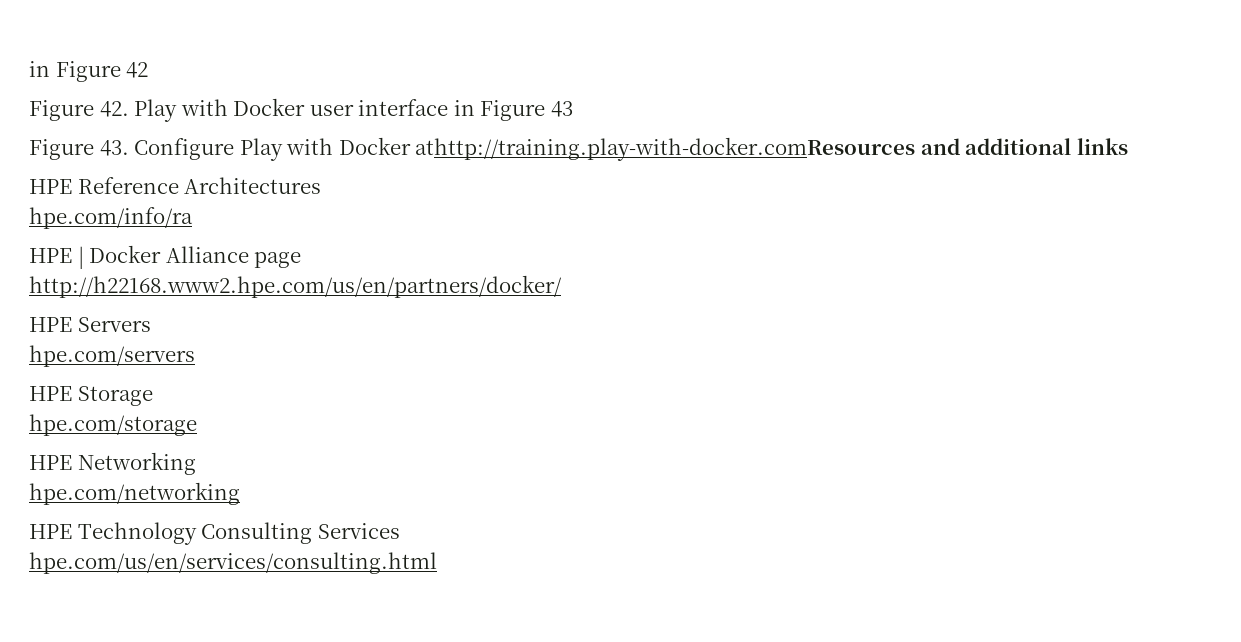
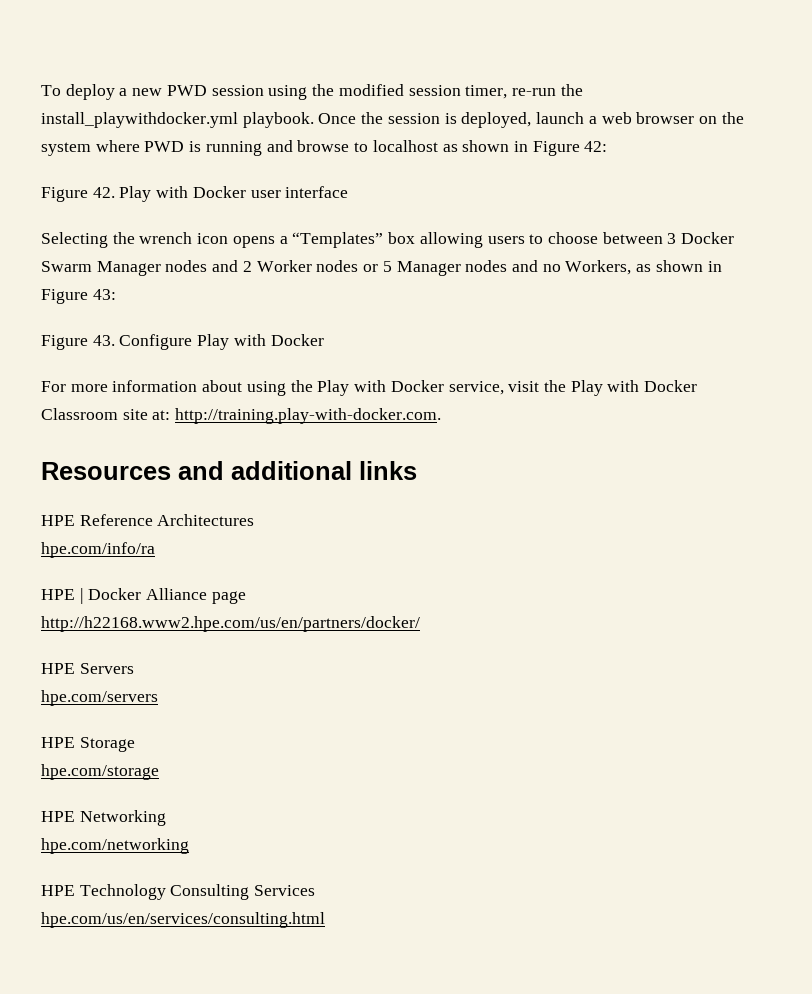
- in Figure 42
+ To deploy a new PWD session using the modified session timer, re-run the install_playwithdocker.yml playbook. Once the session is deployed, launch a web browser on the system where PWD is running and browse to localhost as shown in Figure 42:
- Figure 42. Play with Docker user interface in Figure 43
+ Figure 42. Play with Docker user interface
+ Selecting the wrench icon opens a “Templates” box allowing users to choose between 3 Docker Swarm Manager nodes and 2 Worker nodes or 5 Manager nodes and no Workers, as shown in Figure 43:
- Figure 43. Configure Play with Docker athttp://training.play-with-docker.comResources and additional links
+ Figure 43. Configure Play with Docker
+ For more information about using the Play with Docker service, visit the Play with Docker Classroom site at: http://training.play-with-docker.com.
+ Resources and additional links

